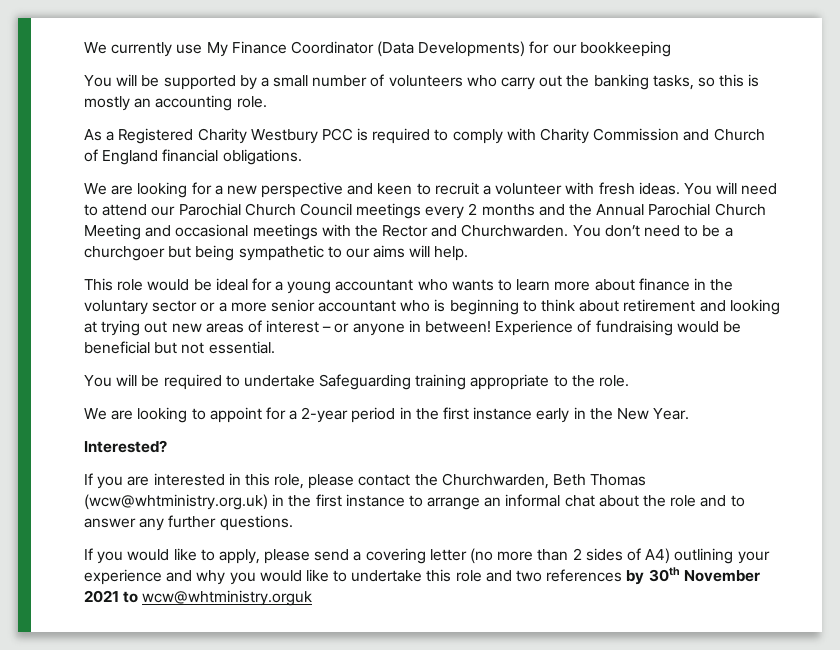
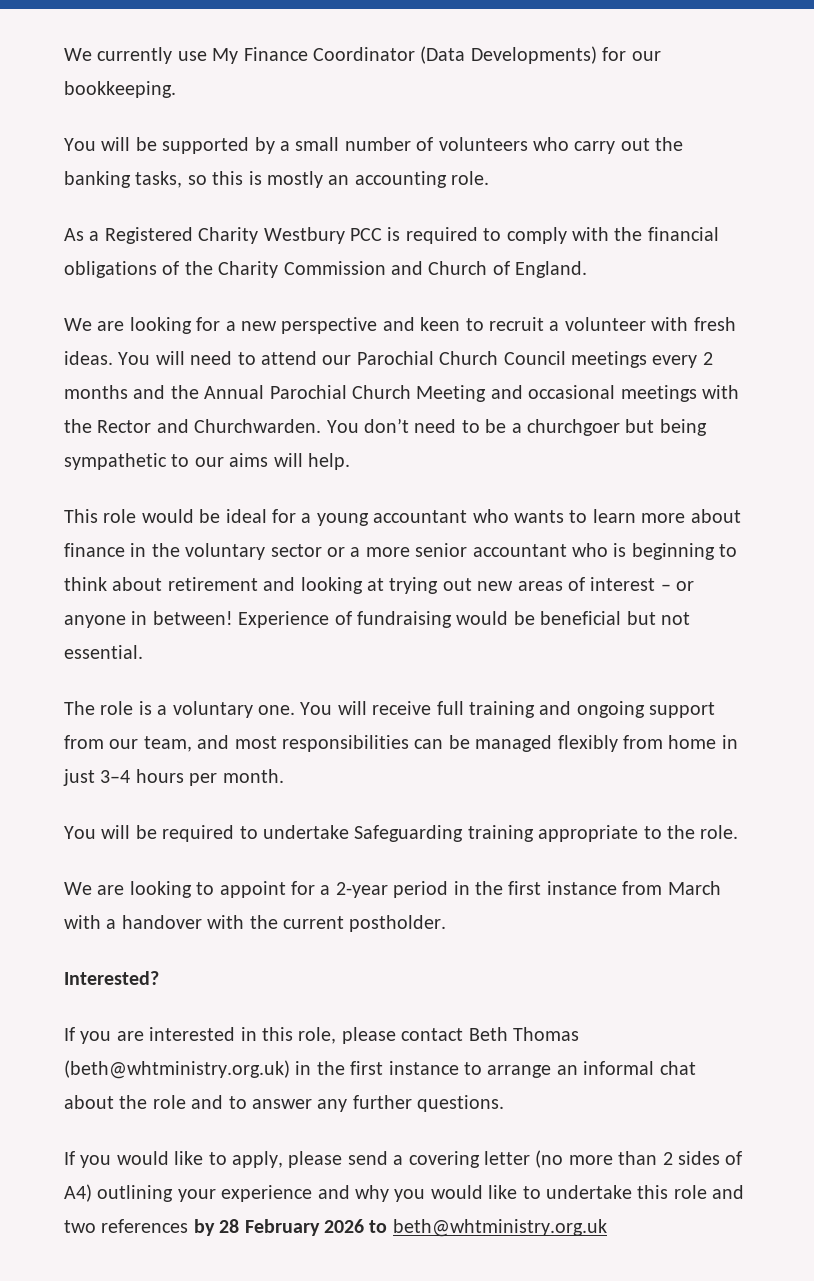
- We currently use My Finance Coordinator (Data Developments) for our bookkeeping
+ We currently use My Finance Coordinator (Data Developments) for our bookkeeping.
- As a Registered Charity Westbury PCC is required to comply with Charity Commission and Church of England financial obligations.
+ As a Registered Charity Westbury PCC is required to comply with the financial obligations of the Charity Commission and Church of England.
+ The role is a voluntary one. You will receive full training and ongoing support from our team, and most responsibilities can be managed flexibly from home in just 3–4 hours per month.
- We are looking to appoint for a 2-year period in the first instance early in the New Year.
+ We are looking to appoint for a 2-year period in the first instance from March with a handover with the current postholder.
- If you are interested in this role, please contact the Churchwarden, Beth Thomas (wcw@whtministry.org.uk) in the first instance to arrange an informal chat about the role and to answer any further questions.
+ If you are interested in this role, please contact Beth Thomas (beth@whtministry.org.uk) in the first instance to arrange an informal chat about the role and to answer any further questions.
- If you would like to apply, please send a covering letter (no more than 2 sides of A4) outlining your experience and why you would like to undertake this role and two references by 30th November 2021 to wcw@whtministry.orguk
+ If you would like to apply, please send a covering letter (no more than 2 sides of A4) outlining your experience and why you would like to undertake this role and two references by 28 February 2026 to beth@whtministry.org.uk

